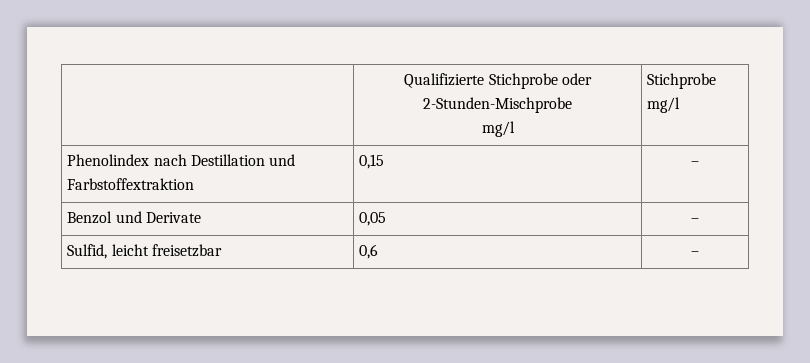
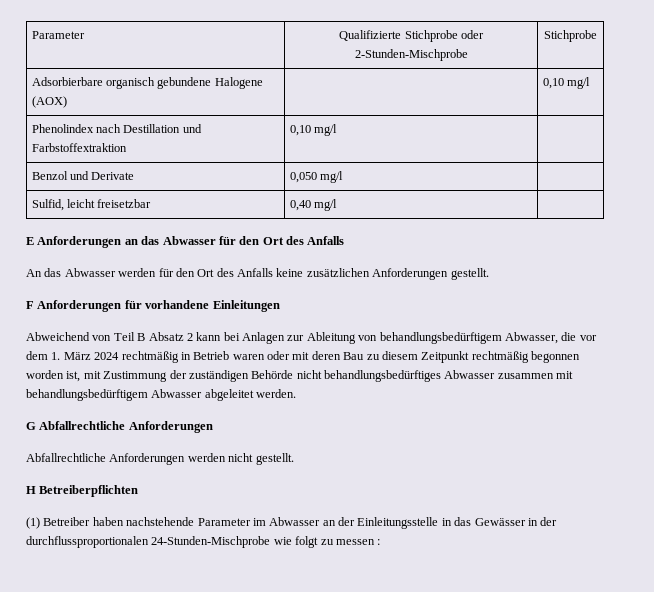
- | Qualifizierte Stichprobe oder 2-Stunden-Mischprobe
- mg/l | Stichprobe mg/l
+ Parameter | Qualifizierte Stichprobe oder 2-Stunden-Mischprobe | Stichprobe
+ Adsorbierbare organisch gebundene Halogene (AOX) | | 0,10 mg/l
- Phenolindex nach Destillation und Farbstoffextraktion | 0,15 | –
+ Phenolindex nach Destillation und Farbstoffextraktion | 0,10 mg/l |
- Benzol und Derivate | 0,05 | –
+ Benzol und Derivate | 0,050 mg/l |
- Sulfid, leicht freisetzbar | 0,6 | –
+ Sulfid, leicht freisetzbar | 0,40 mg/l |
+ E Anforderungen an das Abwasser für den Ort des Anfalls
+ An das Abwasser werden für den Ort des Anfalls keine zusätzlichen Anforderungen gestellt.
+ F Anforderungen für vorhandene Einleitungen
+ Abweichend von Teil B Absatz 2 kann bei Anlagen zur Ableitung von behandlungsbedürftigem Abwasser, die vor dem 1. März 2024 rechtmäßig in Betrieb waren oder mit deren Bau zu diesem Zeitpunkt rechtmäßig begonnen worden ist, mit Zustimmung der zuständigen Behörde nicht behandlungsbedürftiges Abwasser zusammen mit behandlungsbedürftigem Abwasser abgeleitet werden.
+ G Abfallrechtliche Anforderungen
+ Abfallrechtliche Anforderungen werden nicht gestellt.
+ H Betreiberpflichten
+ (1) Betreiber haben nachstehende Parameter im Abwasser an der Einleitungsstelle in das Gewässer in der durchflussproportionalen 24-Stunden-Mischprobe wie folgt zu messen :

